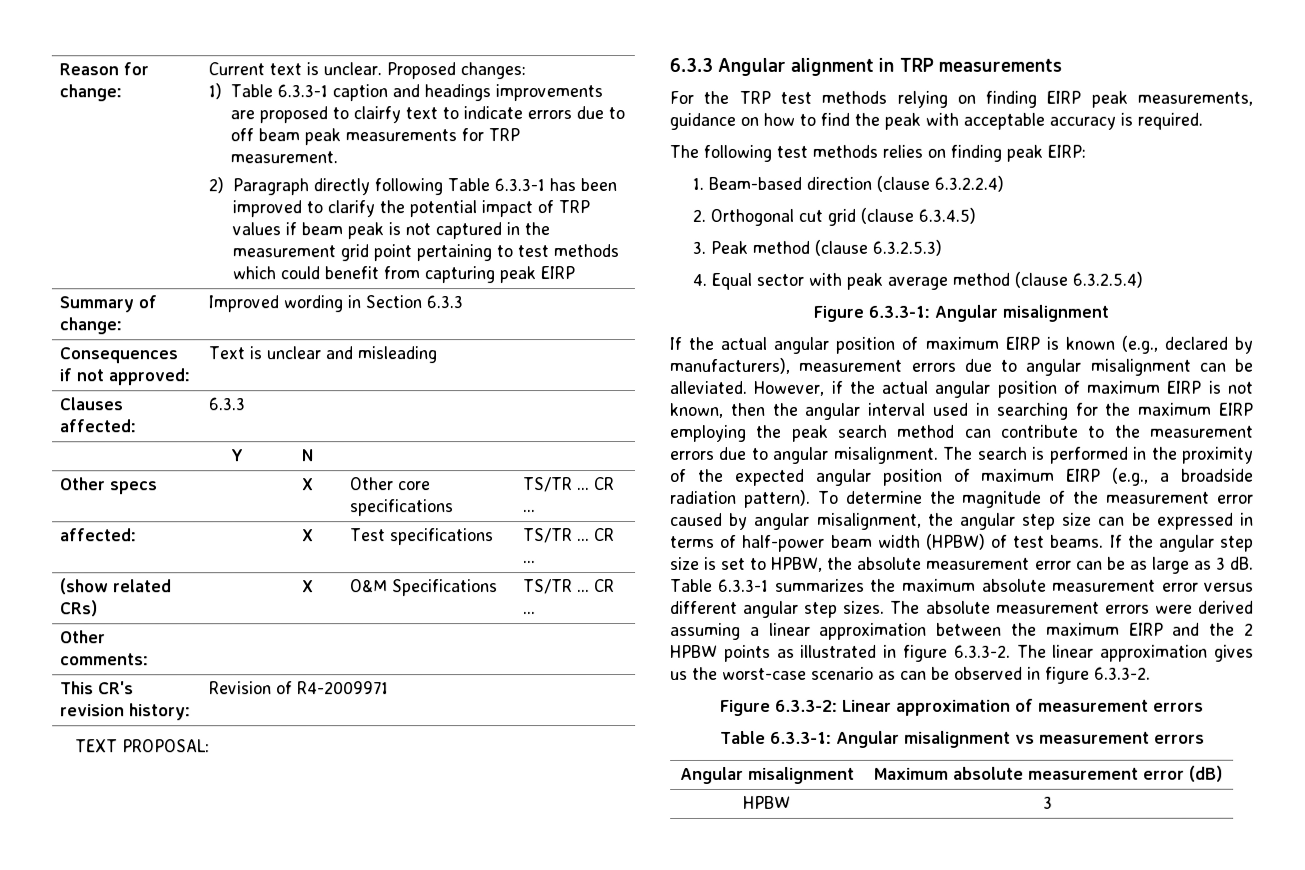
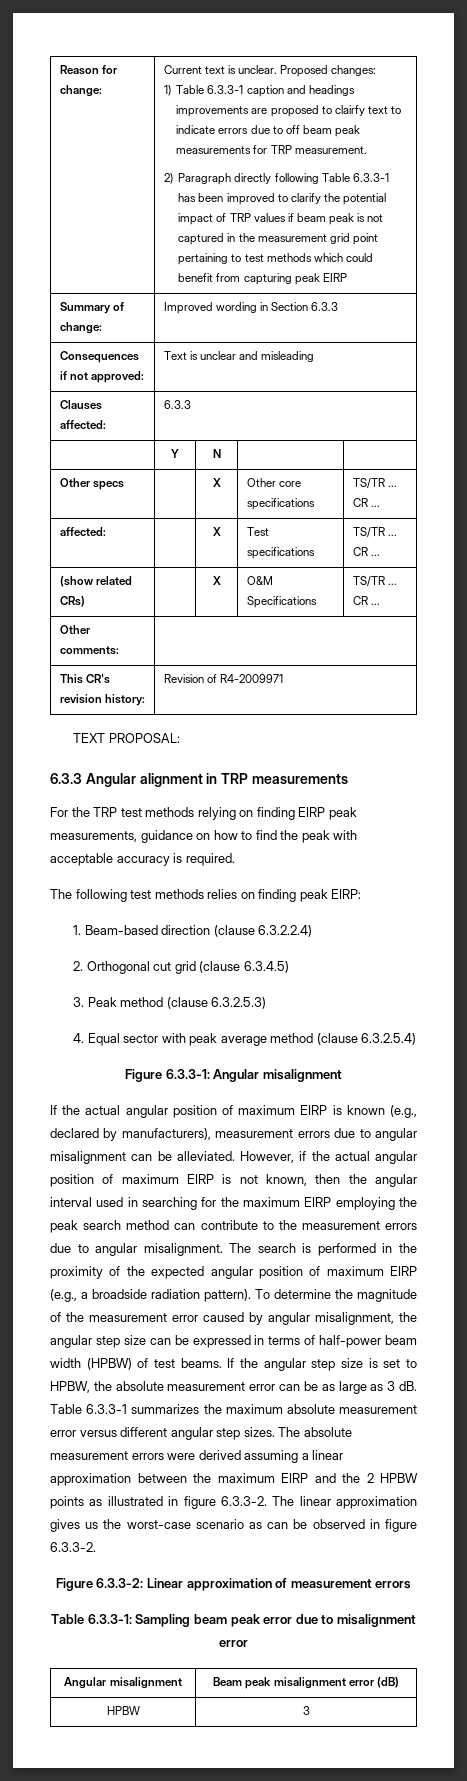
- Table 6.3.3-1: Angular misalignment vs measurement errors
+ Table 6.3.3-1: Sampling beam peak error due to misalignment error
- Angular misalignment | Maximum absolute measurement error (dB)
+ Angular misalignment | Beam peak misalignment error (dB)

